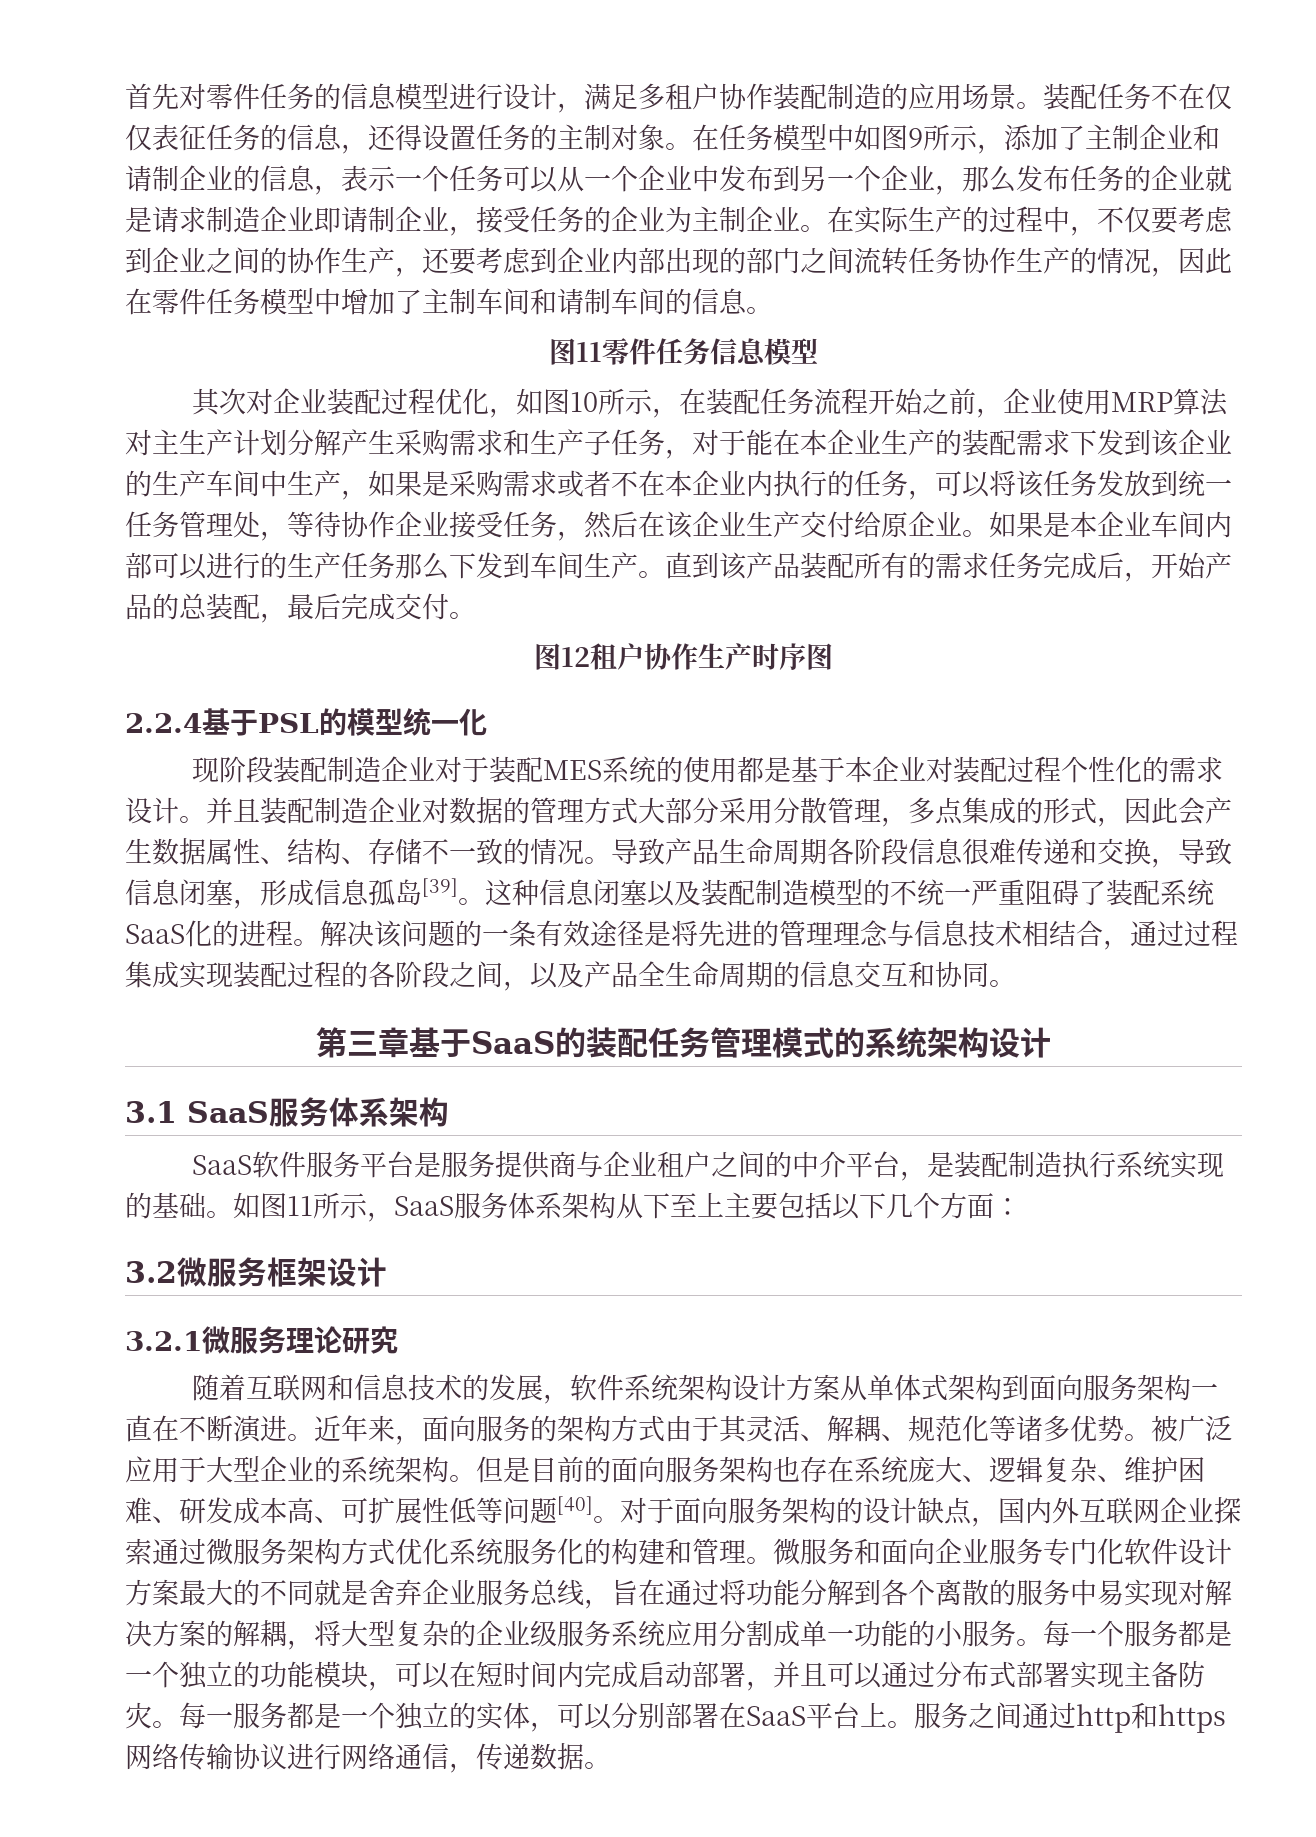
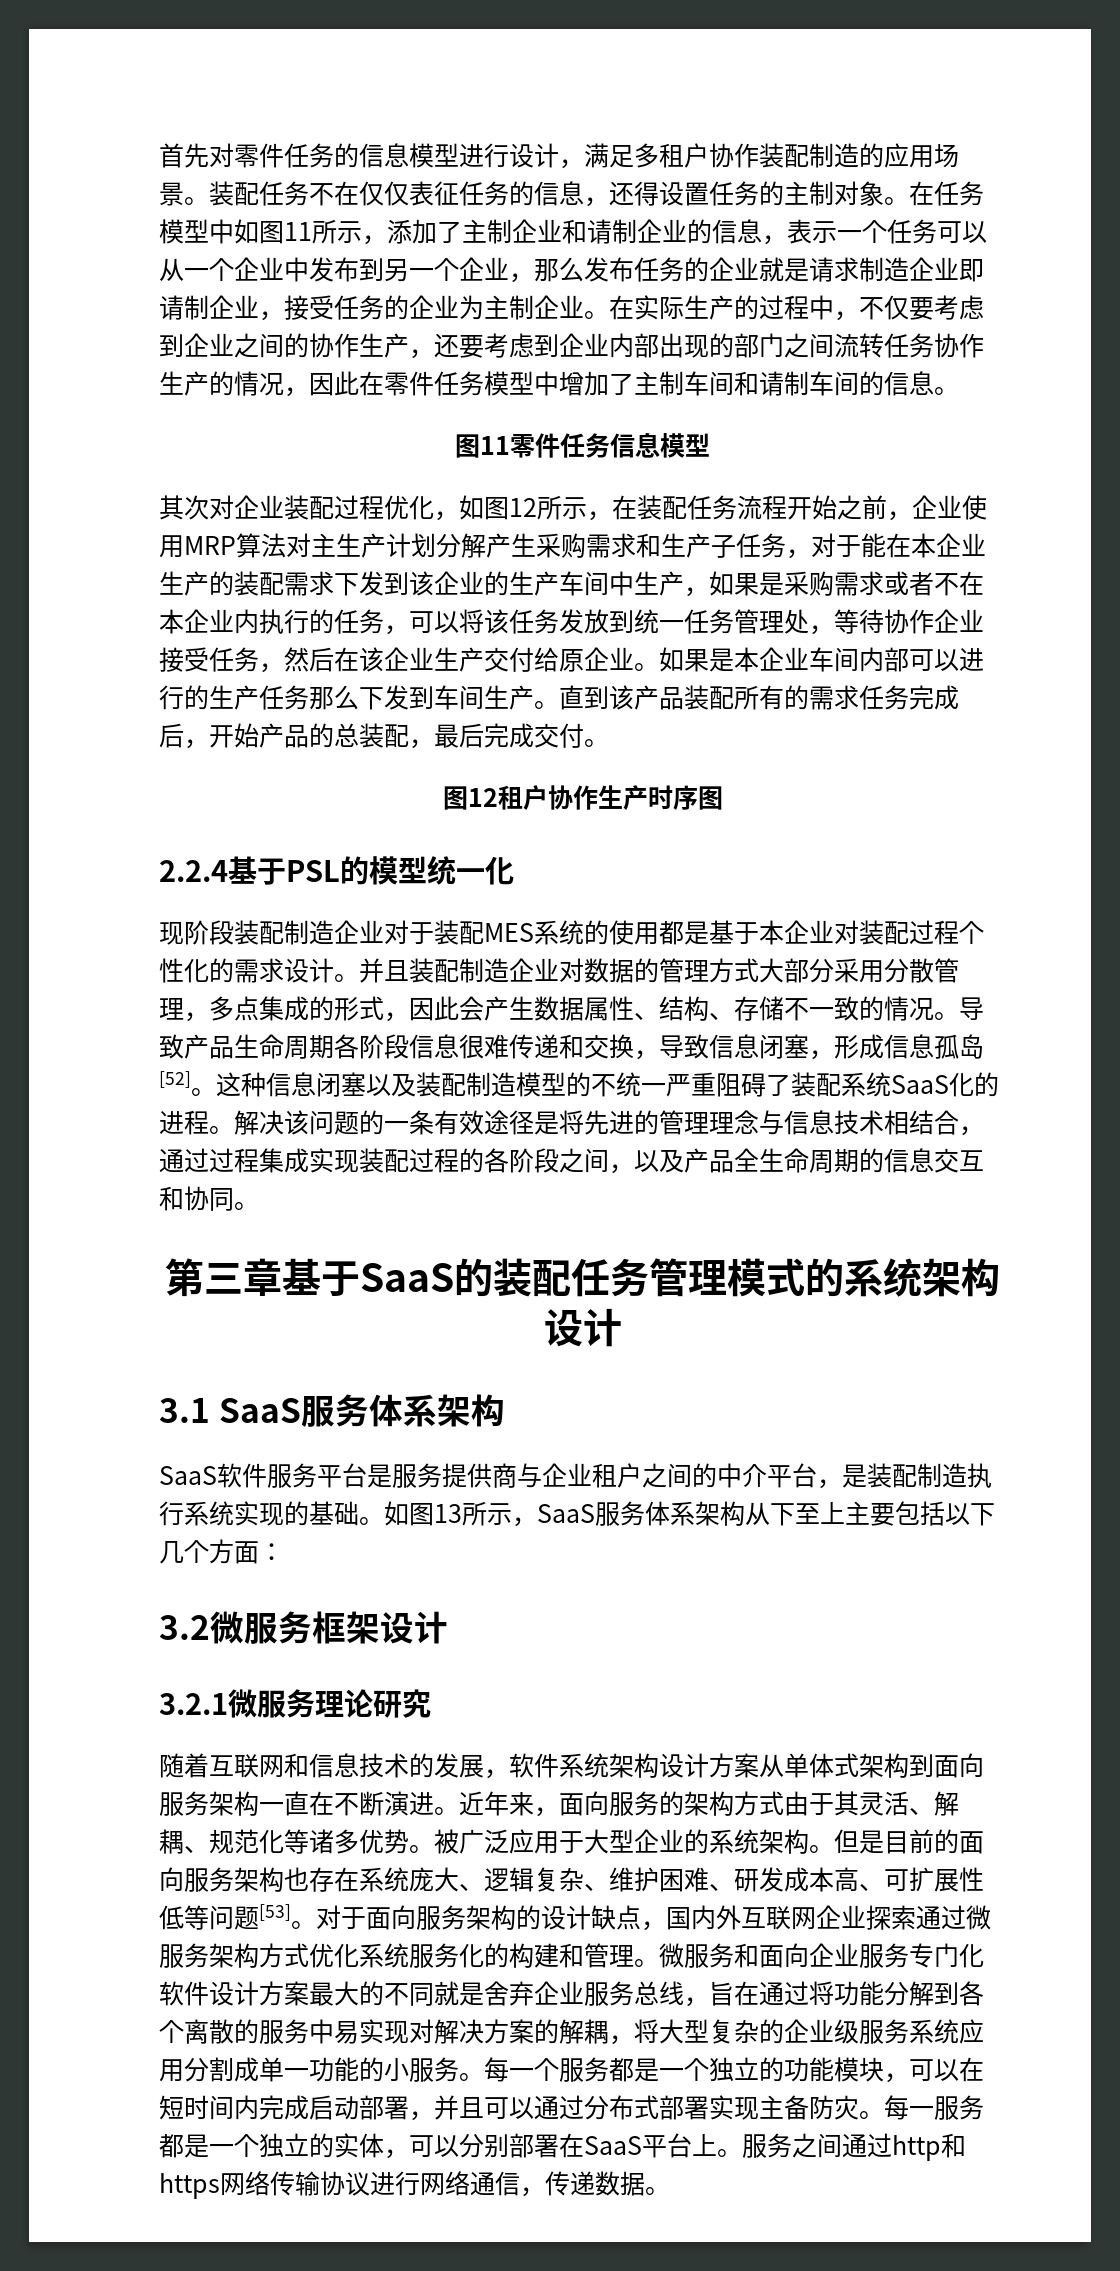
- 在任务模型中如图9所示，添加了主制企业和请制企业的信息，表示一个任务可以从一个企业中发布到另一个企业，那么发布任务的企业就是请求制造企业即请制企业，接受任务的企业为主制企业。
+ 在任务模型中如图11所示，添加了主制企业和请制企业的信息，表示一个任务可以从一个企业中发布到另一个企业，那么发布任务的企业就是请求制造企业即请制企业，接受任务的企业为主制企业。
- 其次对企业装配过程优化，如图10所示，在装配任务流程开始之前，企业使用MRP算法对主生产计划分解产生采购需求和生产子任务，对于能在本企业生产的装配需求下发到该企业的生产车间中生产，如果是采购需求或者不在本企业内执行的任务，可以将该任务发放到统一任务管理处，等待协作企业接受任务，然后在该企业生产交付给原企业。
+ 其次对企业装配过程优化，如图12所示，在装配任务流程开始之前，企业使用MRP算法对主生产计划分解产生采购需求和生产子任务，对于能在本企业生产的装配需求下发到该企业的生产车间中生产，如果是采购需求或者不在本企业内执行的任务，可以将该任务发放到统一任务管理处，等待协作企业接受任务，然后在该企业生产交付给原企业。
- 导致产品生命周期各阶段信息很难传递和交换，导致信息闭塞，形成信息孤岛[39]。
+ 导致产品生命周期各阶段信息很难传递和交换，导致信息闭塞，形成信息孤岛[52]。
- 如图11所示，SaaS服务体系架构从下至上主要包括以下几个方面：
+ 如图13所示，SaaS服务体系架构从下至上主要包括以下几个方面：
- 但是目前的面向服务架构也存在系统庞大、逻辑复杂、维护困难、研发成本高、可扩展性低等问题[40]。
+ 但是目前的面向服务架构也存在系统庞大、逻辑复杂、维护困难、研发成本高、可扩展性低等问题[53]。

